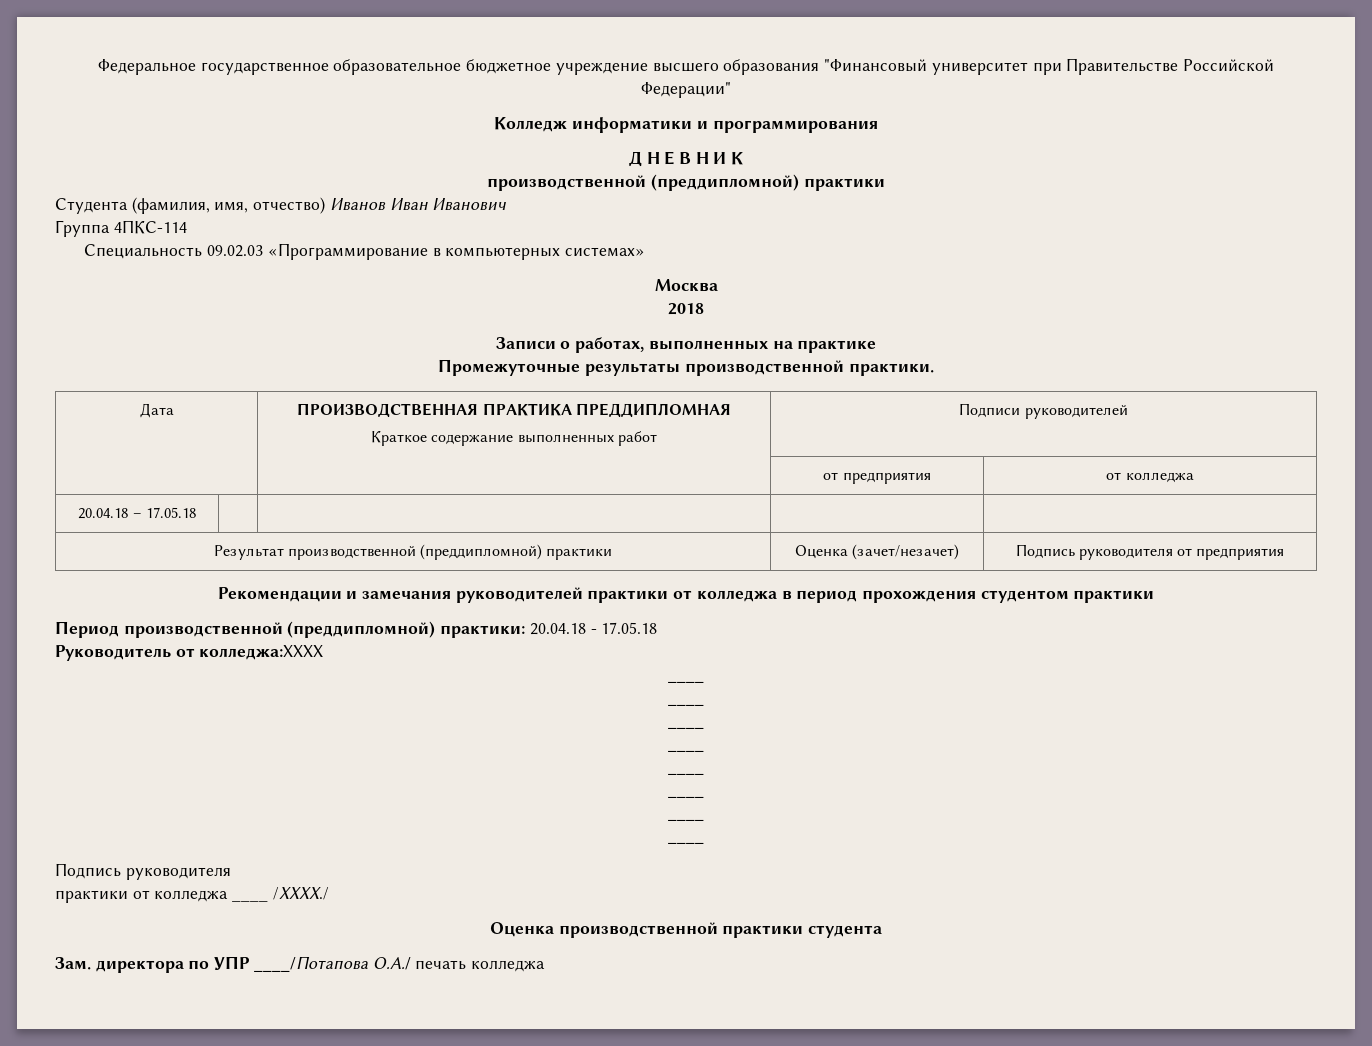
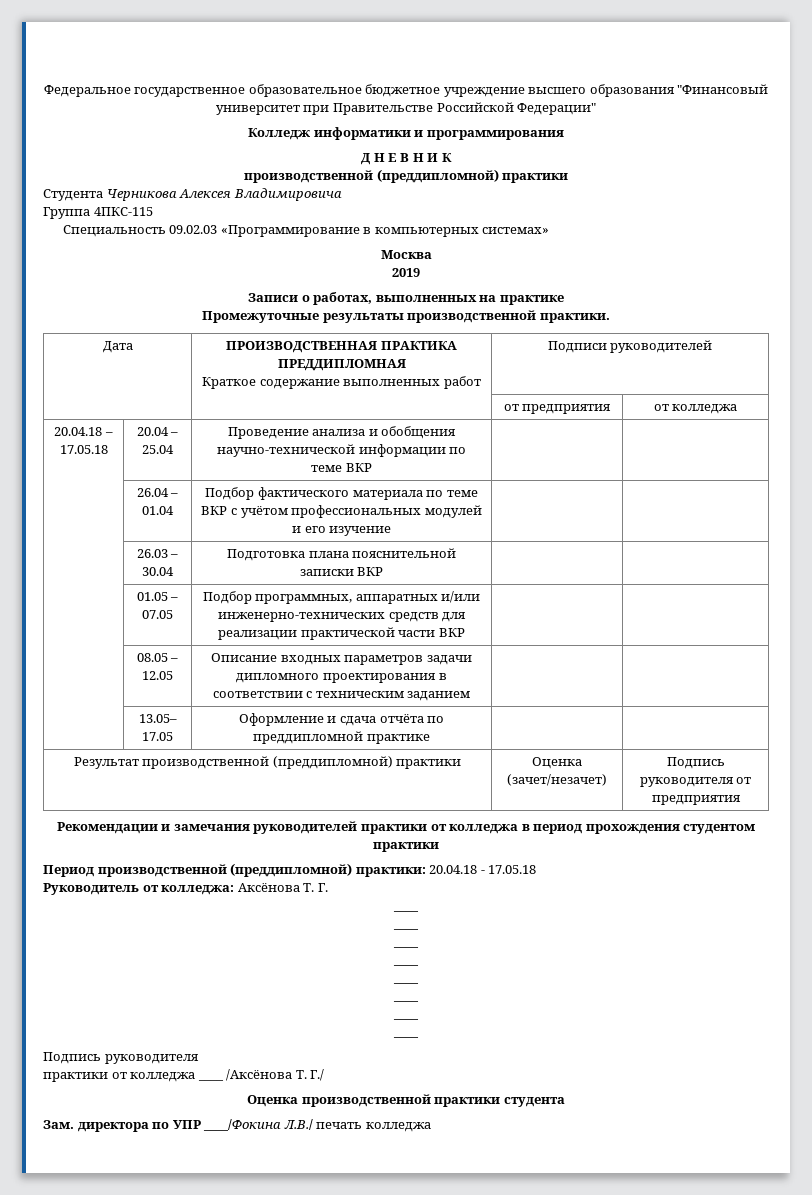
- Студента (фамилия, имя, отчество) Иванов Иван Иванович
+ Студента Черникова Алексея Владимировича
- Группа 4ПКС-114
+ Группа 4ПКС-115
- 2018
+ 2019
- 20.04.18 – 17.05.18 | | | |
+ 20.04.18 – 17.05.18 | 20.04 – 25.04 | Проведение анализа и обобщения научно-технической информации по теме ВКР | |
+ | 26.04 – 01.04 | Подбор фактического материала по теме ВКР с учётом профессиональных модулей и его изучение | |
+ | 26.03 – 30.04 | Подготовка плана пояснительной записки ВКР | |
+ | 01.05 – 07.05 | Подбор программных, аппаратных и/или инженерно-технических средств для реализации практической части ВКР | |
+ | 08.05 – 12.05 | Описание входных параметров задачи дипломного проектирования в соответствии с техническим заданием | |
+ | 13.05– 17.05 | Оформление и сдача отчёта по преддипломной практике | |
- Руководитель от колледжа:ХХХХ
+ Руководитель от колледжа: Аксёнова Т. Г.
- практики от колледжа ____ /ХХХХ./
+ практики от колледжа ____ /Аксёнова Т. Г./
- Зам. директора по УПР ____/Потапова О.А./ печать колледжа
+ Зам. директора по УПР ____/Фокина Л.В./ печать колледжа

